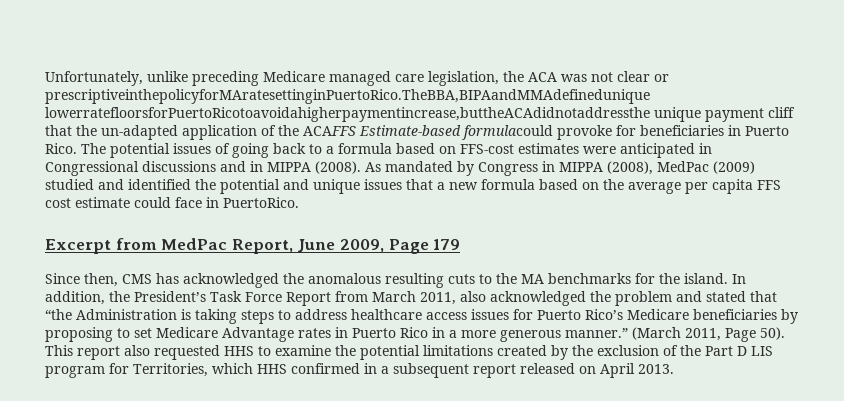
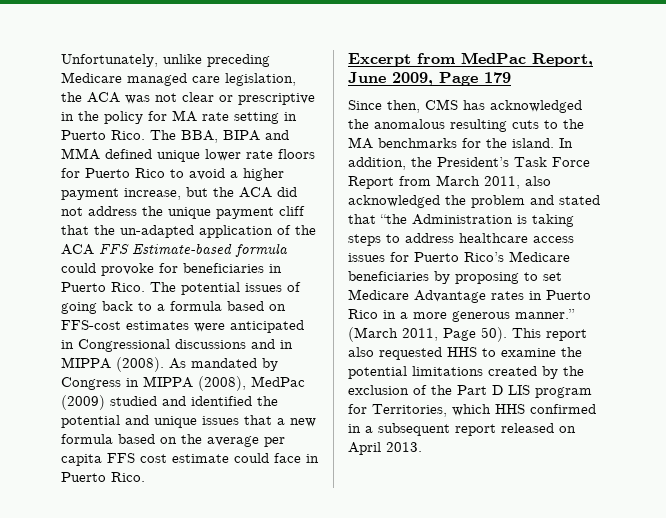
- Unfortunately, unlike preceding Medicare managed care legislation, the ACA was not clear or prescriptiveinthepolicyforMAratesettinginPuertoRico.TheBBA,BIPAandMMAdefinedunique lowerratefloorsforPuertoRicotoavoidahigherpaymentincrease,buttheACAdidnotaddressthe unique payment cliff that the un-adapted application of the ACAFFS Estimate-based formulacould provoke for beneficiaries in Puerto Rico.
+ Unfortunately, unlike preceding Medicare managed care legislation, the ACA was not clear or prescriptive in the policy for MA rate setting in Puerto Rico. The BBA, BIPA and MMA defined unique lower rate floors for Puerto Rico to avoid a higher payment increase, but the ACA did not address the unique payment cliff that the un-adapted application of the ACA FFS Estimate-based formula could provoke for beneficiaries in Puerto Rico.
- As mandated by Congress in MIPPA (2008), MedPac (2009) studied and identified the potential and unique issues that a new formula based on the average per capita FFS cost estimate could face in PuertoRico.
+ As mandated by Congress in MIPPA (2008), MedPac (2009) studied and identified the potential and unique issues that a new formula based on the average per capita FFS cost estimate could face in Puerto Rico.

